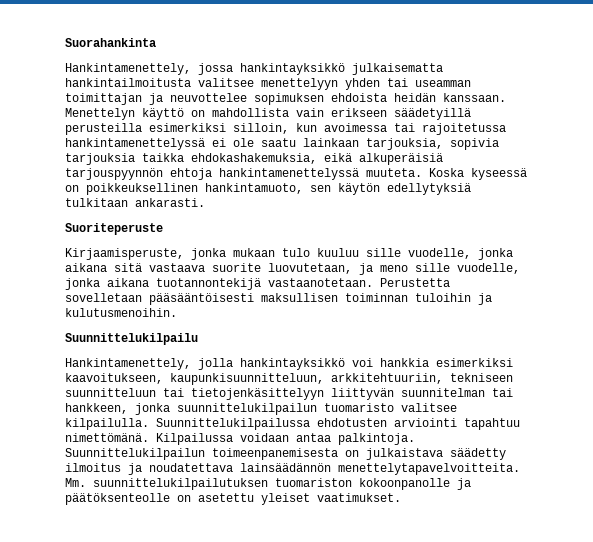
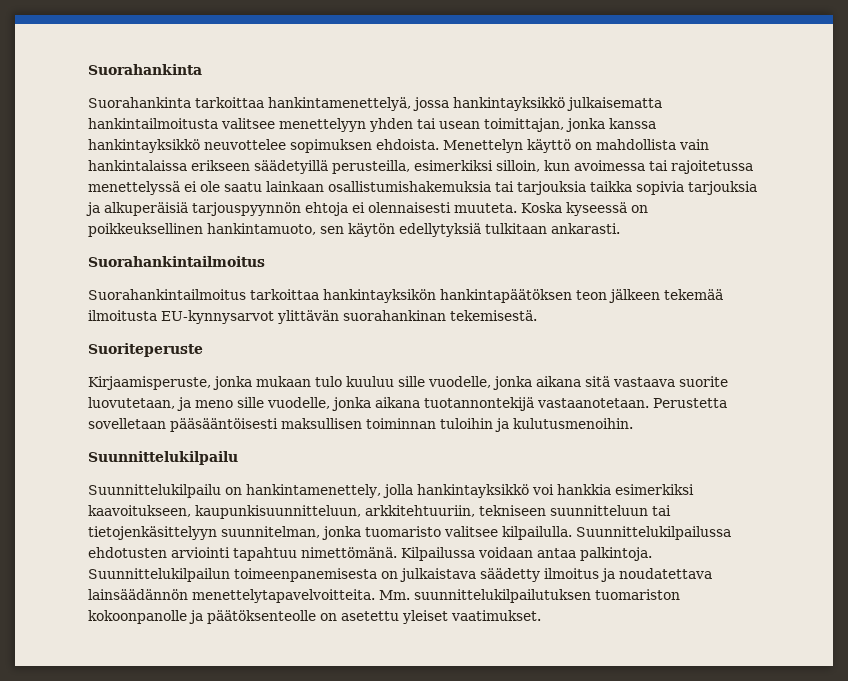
- Hankintamenettely, jossa hankintayksikkö julkaisematta hankintailmoitusta valitsee menettelyyn yhden tai useamman toimittajan ja neuvottelee sopimuksen ehdoista heidän kanssaan.
+ Suorahankinta tarkoittaa hankintamenettelyä, jossa hankintayksikkö julkaisematta hankintailmoitusta valitsee menettelyyn yhden tai usean toimittajan, jonka kanssa hankintayksikkö neuvottelee sopimuksen ehdoista.
- Menettelyn käyttö on mahdollista vain erikseen säädetyillä perusteilla esimerkiksi silloin, kun avoimessa tai rajoitetussa hankintamenettelyssä ei ole saatu lainkaan tarjouksia, sopivia tarjouksia taikka ehdokashakemuksia, eikä alkuperäisiä tarjouspyynnön ehtoja hankintamenettelyssä muuteta.
+ Menettelyn käyttö on mahdollista vain hankintalaissa erikseen säädetyillä perusteilla, esimerkiksi silloin, kun avoimessa tai rajoitetussa menettelyssä ei ole saatu lainkaan osallistumishakemuksia tai tarjouksia taikka sopivia tarjouksia ja alkuperäisiä tarjouspyynnön ehtoja ei olennaisesti muuteta.
  Koska kyseessä on poikkeuksellinen hankintamuoto, sen käytön edellytyksiä tulkitaan ankarasti.
+ Suorahankintailmoitus
+ Suorahankintailmoitus tarkoittaa hankintayksikön hankintapäätöksen teon jälkeen tekemää ilmoitusta EU-kynnysarvot ylittävän suorahankinan tekemisestä.
- Hankintamenettely, jolla hankintayksikkö voi hankkia esimerkiksi kaavoitukseen, kaupunkisuunnitteluun, arkkitehtuuriin, tekniseen suunnitteluun tai tietojenkäsittelyyn liittyvän suunnitelman tai hankkeen, jonka suunnittelukilpailun tuomaristo valitsee kilpailulla.
+ Suunnittelukilpailu on hankintamenettely, jolla hankintayksikkö voi hankkia esimerkiksi kaavoitukseen, kaupunkisuunnitteluun, arkkitehtuuriin, tekniseen suunnitteluun tai tietojenkäsittelyyn suunnitelman, jonka tuomaristo valitsee kilpailulla.

